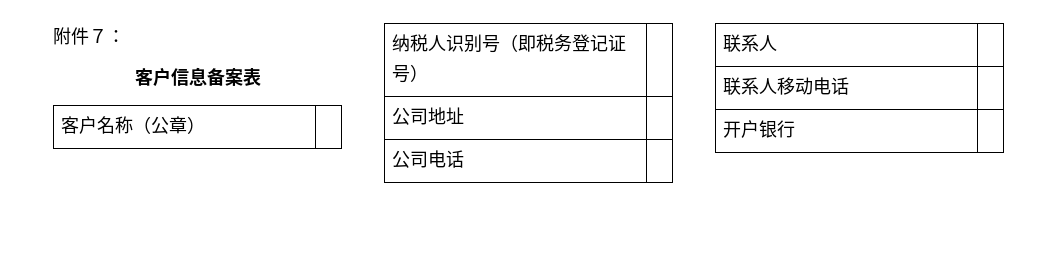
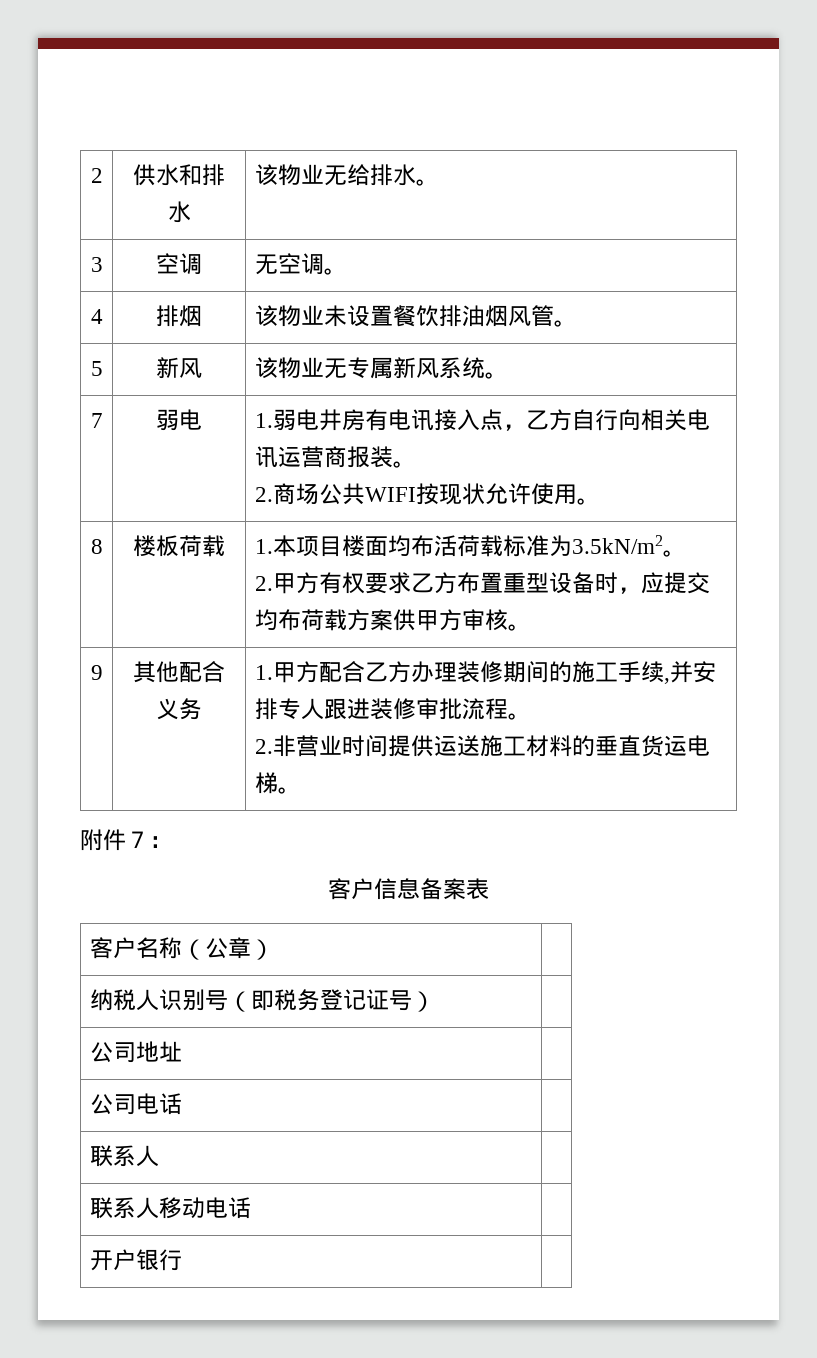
+ 2 | 供水和排水 | 该物业无给排水。
+ 3 | 空调 | 无空调。
+ 4 | 排烟 | 该物业未设置餐饮排油烟风管。
+ 5 | 新风 | 该物业无专属新风系统。
+ 7 | 弱电 | 1.弱电井房有电讯接入点，乙方自行向相关电讯运营商报装。
+ 2.商场公共WIFI按现状允许使用。
+ 8 | 楼板荷载 | 1.本项目楼面均布活荷载标准为3.5kN/m2。
+ 2.甲方有权要求乙方布置重型设备时，应提交均布荷载方案供甲方审核。
+ 9 | 其他配合义务 | 1.甲方配合乙方办理装修期间的施工手续,并安排专人跟进装修审批流程。
+ 2.非营业时间提供运送施工材料的垂直货运电梯。

